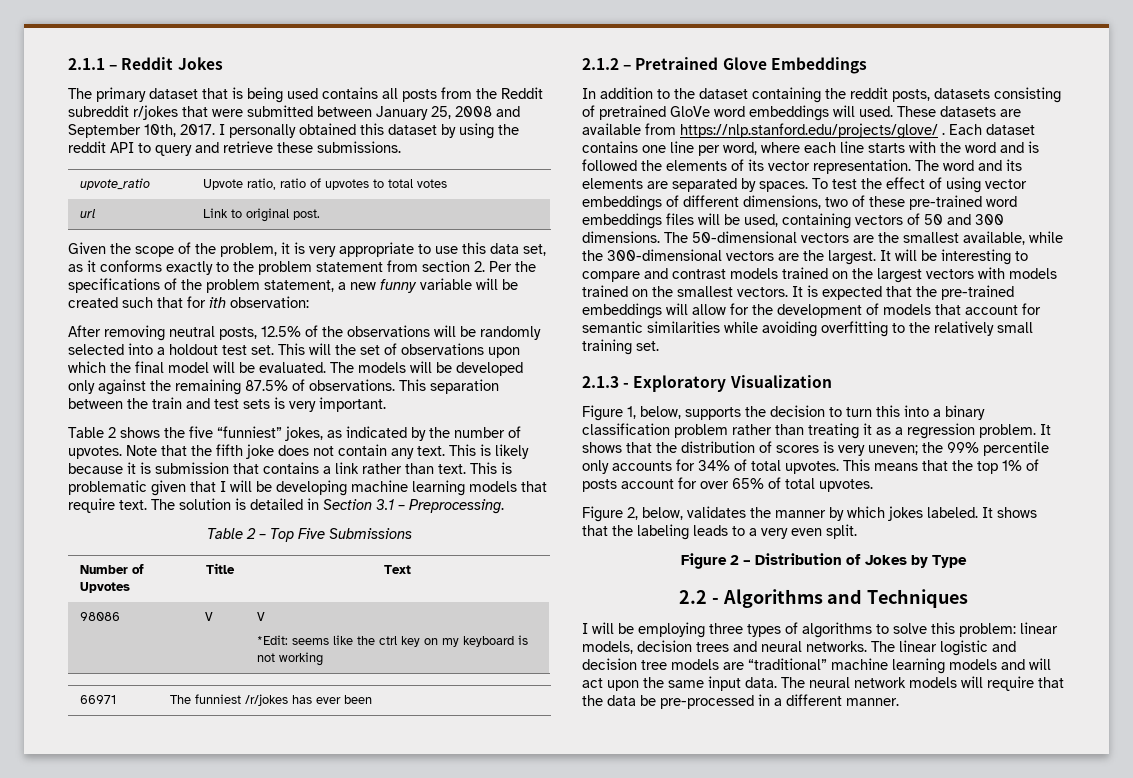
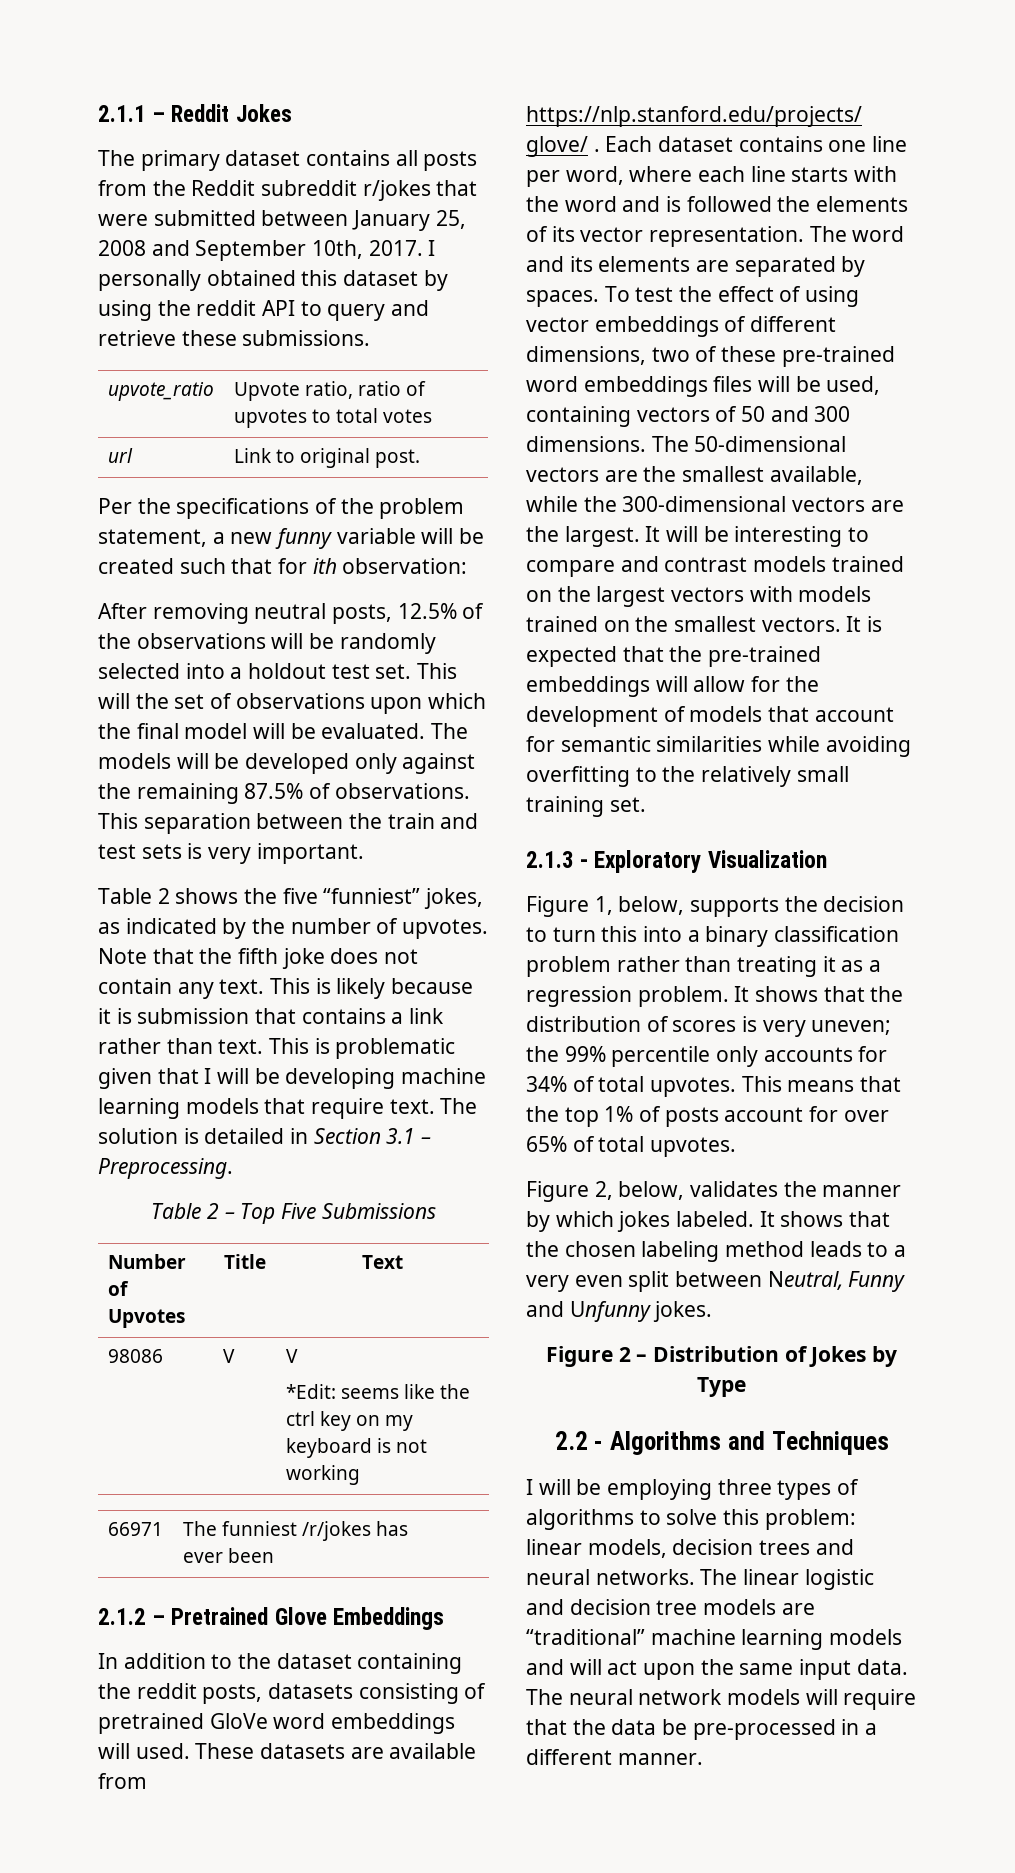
- The primary dataset that is being used contains all posts from the Reddit subreddit r/jokes that were submitted between January 25, 2008 and September 10th, 2017.
+ The primary dataset contains all posts from the Reddit subreddit r/jokes that were submitted between January 25, 2008 and September 10th, 2017.
- Given the scope of the problem, it is very appropriate to use this data set, as it conforms exactly to the problem statement from section 2. Per the specifications of the problem statement, a new funny variable will be created such that for ith observation:
+ Per the specifications of the problem statement, a new funny variable will be created such that for ith observation:
- It shows that the labeling leads to a very even split.
+ It shows that the chosen labeling method leads to a very even split between Neutral, Funny and Unfunny jokes.

